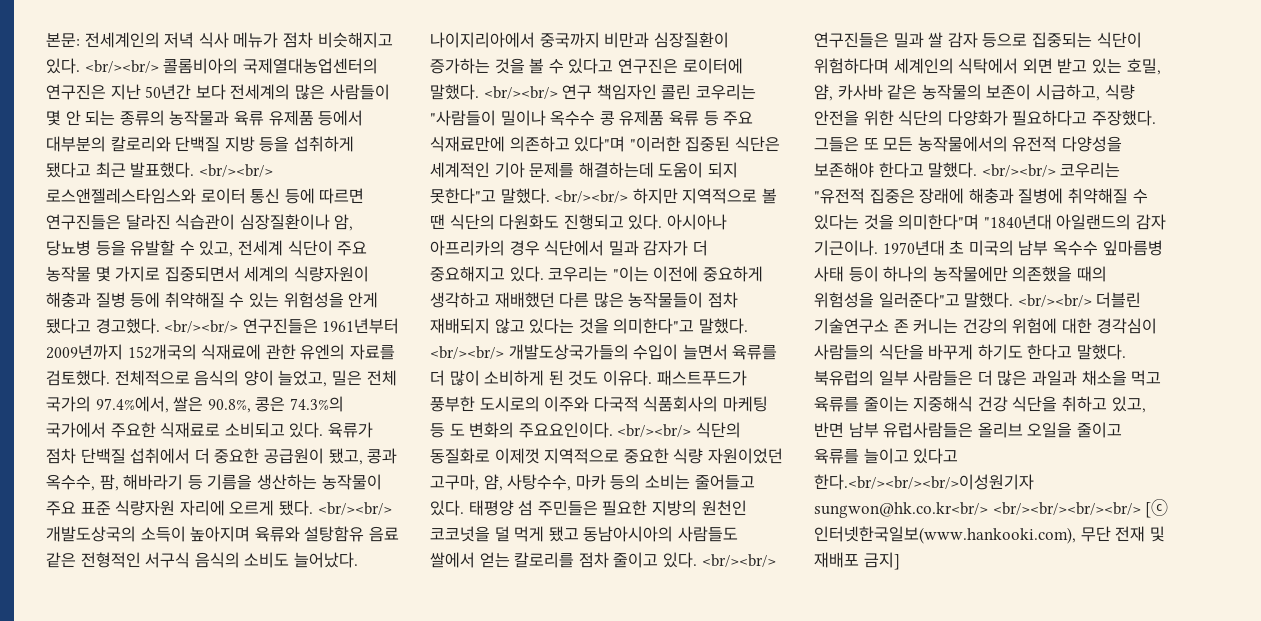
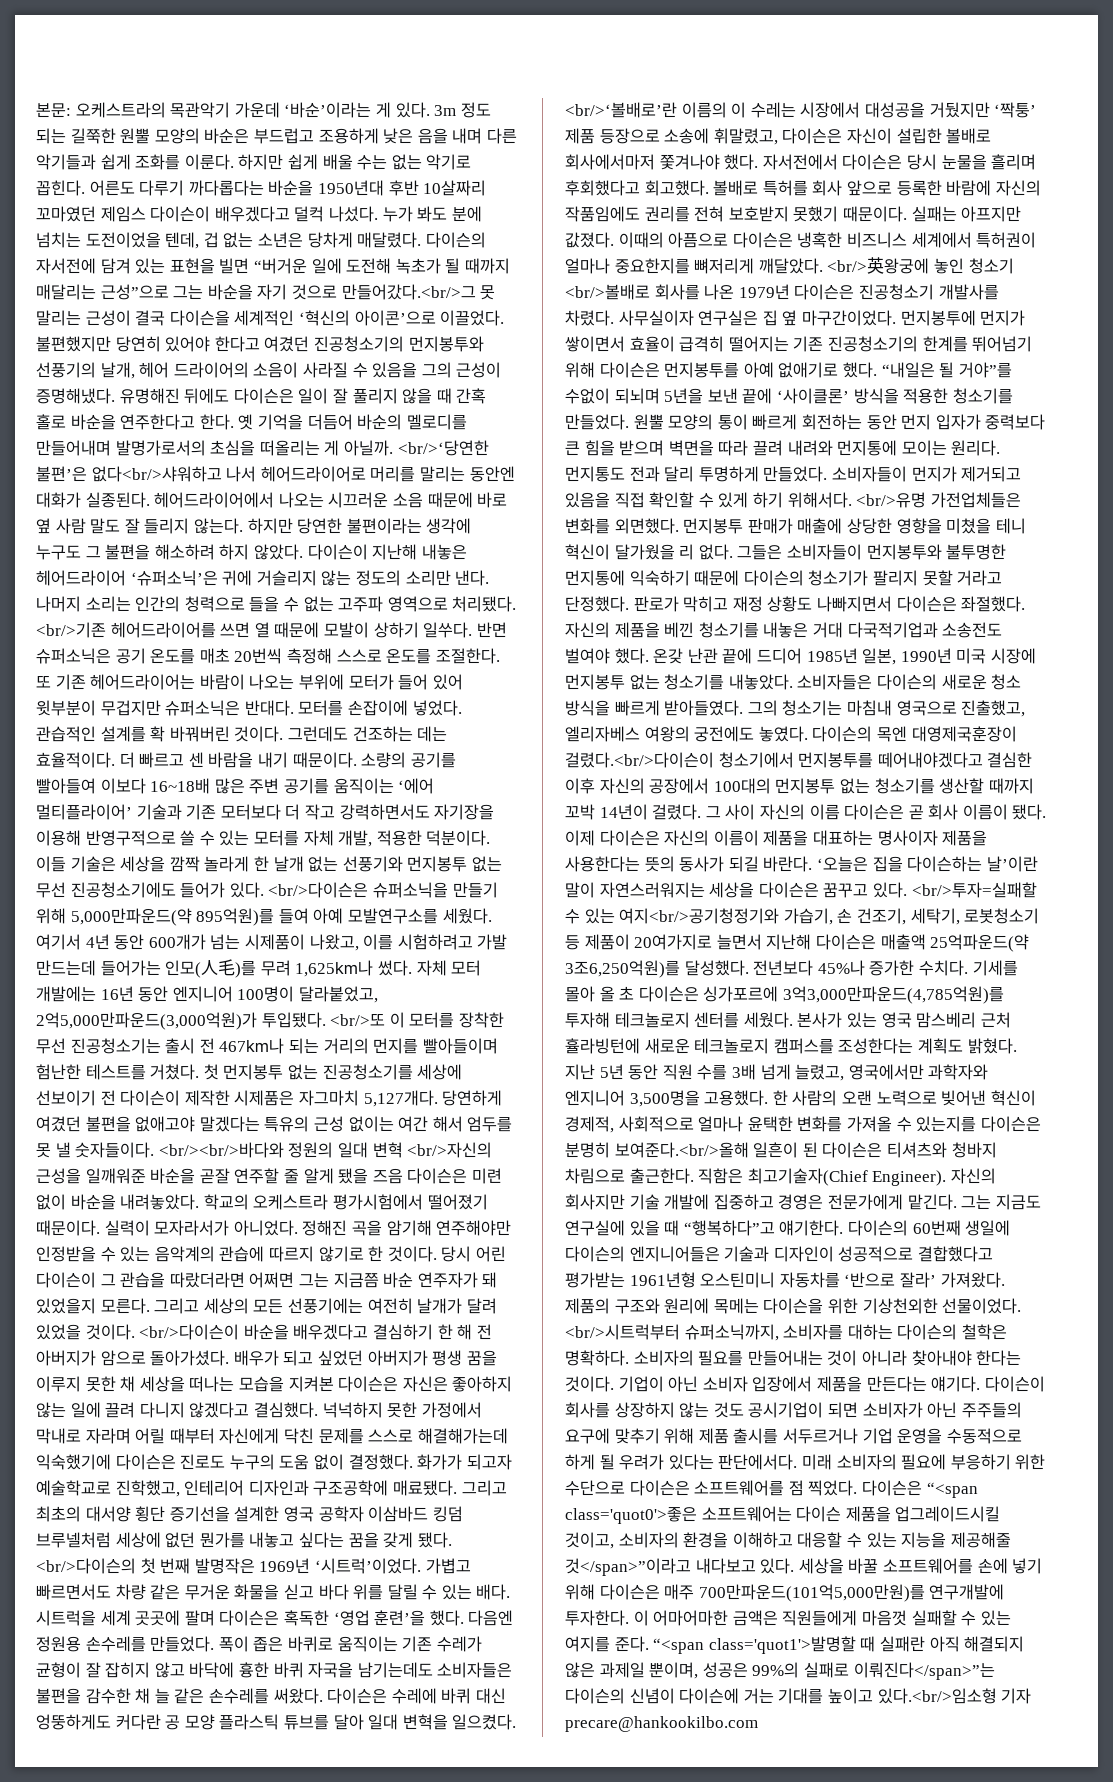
- 본문: 전세계인의 저녁 식사 메뉴가 점차 비슷해지고 있다. <br/><br/> 콜롬비아의 국제열대농업센터의 연구진은 지난 50년간 보다 전세계의 많은 사람들이 몇 안 되는 종류의 농작물과 육류 유제품 등에서 대부분의 칼로리와 단백질 지방 등을 섭취하게 됐다고 최근 발표했다. <br/><br/> 로스앤젤레스타임스와 로이터 통신 등에 따르면 연구진들은 달라진 식습관이 심장질환이나 암, 당뇨병 등을 유발할 수 있고, 전세계 식단이 주요 농작물 몇 가지로 집중되면서 세계의 식량자원이 해충과 질병 등에 취약해질 수 있는 위험성을 안게 됐다고 경고했다. <br/><br/> 연구진들은 1961년부터 2009년까지 152개국의 식재료에 관한 유엔의 자료를 검토했다. 전체적으로 음식의 양이 늘었고, 밀은 전체 국가의 97.4%에서, 쌀은 90.8%, 콩은 74.3%의 국가에서 주요한 식재료로 소비되고 있다. 육류가 점차 단백질 섭취에서 더 중요한 공급원이 됐고, 콩과 옥수수, 팜, 해바라기 등 기름을 생산하는 농작물이 주요 표준 식량자원 자리에 오르게 됐다. <br/><br/> 개발도상국의 소득이 높아지며 육류와 설탕함유 음료 같은 전형적인 서구식 음식의 소비도 늘어났다. 나이지리아에서 중국까지 비만과 심장질환이 증가하는 것을 볼 수 있다고 연구진은 로이터에 말했다. <br/><br/> 연구 책임자인 콜린 코우리는 "사람들이 밀이나 옥수수 콩 유제품 육류 등 주요 식재료만에 의존하고 있다"며 "이러한 집중된 식단은 세계적인 기아 문제를 해결하는데 도움이 되지 못한다"고 말했다. <br/><br/> 하지만 지역적으로 볼 땐 식단의 다원화도 진행되고 있다. 아시아나 아프리카의 경우 식단에서 밀과 감자가 더 중요해지고 있다. 코우리는 "이는 이전에 중요하게 생각하고 재배했던 다른 많은 농작물들이 점차 재배되지 않고 있다는 것을 의미한다"고 말했다. <br/><br/> 개발도상국가들의 수입이 늘면서 육류를 더 많이 소비하게 된 것도 이유다. 패스트푸드가 풍부한 도시로의 이주와 다국적 식품회사의 마케팅 등 도 변화의 주요요인이다. <br/><br/> 식단의 동질화로 이제껏 지역적으로 중요한 식량 자원이었던 고구마, 얌, 사탕수수, 마카 등의 소비는 줄어들고 있다. 태평양 섬 주민들은 필요한 지방의 원천인 코코넛을 덜 먹게 됐고 동남아시아의 사람들도 쌀에서 얻는 칼로리를 점차 줄이고 있다. <br/><br/> 연구진들은 밀과 쌀 감자 등으로 집중되는 식단이 위험하다며 세계인의 식탁에서 외면 받고 있는 호밀, 얌, 카사바 같은 농작물의 보존이 시급하고, 식량 안전을 위한 식단의 다양화가 필요하다고 주장했다. 그들은 또 모든 농작물에서의 유전적 다양성을 보존해야 한다고 말했다. <br/><br/> 코우리는 "유전적 집중은 장래에 해충과 질병에 취약해질 수 있다는 것을 의미한다"며 "1840년대 아일랜드의 감자 기근이나. 1970년대 초 미국의 남부 옥수수 잎마름병 사태 등이 하나의 농작물에만 의존했을 때의 위험성을 일러준다"고 말했다. <br/><br/> 더블린 기술연구소 존 커니는 건강의 위험에 대한 경각심이 사람들의 식단을 바꾸게 하기도 한다고 말했다. 북유럽의 일부 사람들은 더 많은 과일과 채소을 먹고 육류를 줄이는 지중해식 건강 식단을 취하고 있고, 반면 남부 유럽사람들은 올리브 오일을 줄이고 육류를 늘이고 있다고 한다.<br/><br/><br/>이성원기자 sungwon@hk.co.kr<br/> <br/><br/><br/><br/> [ⓒ 인터넷한국일보(www.hankooki.com), 무단 전재 및 재배포 금지]
+ 본문: 오케스트라의 목관악기 가운데 ‘바순’이라는 게 있다. 3m 정도 되는 길쭉한 원뿔 모양의 바순은 부드럽고 조용하게 낮은 음을 내며 다른 악기들과 쉽게 조화를 이룬다. 하지만 쉽게 배울 수는 없는 악기로 꼽힌다. 어른도 다루기 까다롭다는 바순을 1950년대 후반 10살짜리 꼬마였던 제임스 다이슨이 배우겠다고 덜컥 나섰다. 누가 봐도 분에 넘치는 도전이었을 텐데, 겁 없는 소년은 당차게 매달렸다. 다이슨의 자서전에 담겨 있는 표현을 빌면 “버거운 일에 도전해 녹초가 될 때까지 매달리는 근성”으로 그는 바순을 자기 것으로 만들어갔다.<br/>그 못 말리는 근성이 결국 다이슨을 세계적인 ‘혁신의 아이콘’으로 이끌었다. 불편했지만 당연히 있어야 한다고 여겼던 진공청소기의 먼지봉투와 선풍기의 날개, 헤어 드라이어의 소음이 사라질 수 있음을 그의 근성이 증명해냈다. 유명해진 뒤에도 다이슨은 일이 잘 풀리지 않을 때 간혹 홀로 바순을 연주한다고 한다. 옛 기억을 더듬어 바순의 멜로디를 만들어내며 발명가로서의 초심을 떠올리는 게 아닐까. <br/>‘당연한 불편’은 없다<br/>샤워하고 나서 헤어드라이어로 머리를 말리는 동안엔 대화가 실종된다. 헤어드라이어에서 나오는 시끄러운 소음 때문에 바로 옆 사람 말도 잘 들리지 않는다. 하지만 당연한 불편이라는 생각에 누구도 그 불편을 해소하려 하지 않았다. 다이슨이 지난해 내놓은 헤어드라이어 ‘슈퍼소닉’은 귀에 거슬리지 않는 정도의 소리만 낸다. 나머지 소리는 인간의 청력으로 들을 수 없는 고주파 영역으로 처리됐다. <br/>기존 헤어드라이어를 쓰면 열 때문에 모발이 상하기 일쑤다. 반면 슈퍼소닉은 공기 온도를 매초 20번씩 측정해 스스로 온도를 조절한다. 또 기존 헤어드라이어는 바람이 나오는 부위에 모터가 들어 있어 윗부분이 무겁지만 슈퍼소닉은 반대다. 모터를 손잡이에 넣었다. 관습적인 설계를 확 바꿔버린 것이다. 그런데도 건조하는 데는 효율적이다. 더 빠르고 센 바람을 내기 때문이다. 소량의 공기를 빨아들여 이보다 16~18배 많은 주변 공기를 움직이는 ‘에어 멀티플라이어’ 기술과 기존 모터보다 더 작고 강력하면서도 자기장을 이용해 반영구적으로 쓸 수 있는 모터를 자체 개발, 적용한 덕분이다. 이들 기술은 세상을 깜짝 놀라게 한 날개 없는 선풍기와 먼지봉투 없는 무선 진공청소기에도 들어가 있다. <br/>다이슨은 슈퍼소닉을 만들기 위해 5,000만파운드(약 895억원)를 들여 아예 모발연구소를 세웠다. 여기서 4년 동안 600개가 넘는 시제품이 나왔고, 이를 시험하려고 가발 만드는데 들어가는 인모(人毛)를 무려 1,625㎞나 썼다. 자체 모터 개발에는 16년 동안 엔지니어 100명이 달라붙었고, 2억5,000만파운드(3,000억원)가 투입됐다. <br/>또 이 모터를 장착한 무선 진공청소기는 출시 전 467㎞나 되는 거리의 먼지를 빨아들이며 험난한 테스트를 거쳤다. 첫 먼지봉투 없는 진공청소기를 세상에 선보이기 전 다이슨이 제작한 시제품은 자그마치 5,127개다. 당연하게 여겼던 불편을 없애고야 말겠다는 특유의 근성 없이는 여간 해서 엄두를 못 낼 숫자들이다. <br/><br/>바다와 정원의 일대 변혁 <br/>자신의 근성을 일깨워준 바순을 곧잘 연주할 줄 알게 됐을 즈음 다이슨은 미련 없이 바순을 내려놓았다. 학교의 오케스트라 평가시험에서 떨어졌기 때문이다. 실력이 모자라서가 아니었다. 정해진 곡을 암기해 연주해야만 인정받을 수 있는 음악계의 관습에 따르지 않기로 한 것이다. 당시 어린 다이슨이 그 관습을 따랐더라면 어쩌면 그는 지금쯤 바순 연주자가 돼 있었을지 모른다. 그리고 세상의 모든 선풍기에는 여전히 날개가 달려 있었을 것이다. <br/>다이슨이 바순을 배우겠다고 결심하기 한 해 전 아버지가 암으로 돌아가셨다. 배우가 되고 싶었던 아버지가 평생 꿈을 이루지 못한 채 세상을 떠나는 모습을 지켜본 다이슨은 자신은 좋아하지 않는 일에 끌려 다니지 않겠다고 결심했다. 넉넉하지 못한 가정에서 막내로 자라며 어릴 때부터 자신에게 닥친 문제를 스스로 해결해가는데 익숙했기에 다이슨은 진로도 누구의 도움 없이 결정했다. 화가가 되고자 예술학교로 진학했고, 인테리어 디자인과 구조공학에 매료됐다. 그리고 최초의 대서양 횡단 증기선을 설계한 영국 공학자 이삼바드 킹덤 브루넬처럼 세상에 없던 뭔가를 내놓고 싶다는 꿈을 갖게 됐다. <br/>다이슨의 첫 번째 발명작은 1969년 ‘시트럭’이었다. 가볍고 빠르면서도 차량 같은 무거운 화물을 싣고 바다 위를 달릴 수 있는 배다. 시트럭을 세계 곳곳에 팔며 다이슨은 혹독한 ‘영업 훈련’을 했다. 다음엔 정원용 손수레를 만들었다. 폭이 좁은 바퀴로 움직이는 기존 수레가 균형이 잘 잡히지 않고 바닥에 흉한 바퀴 자국을 남기는데도 소비자들은 불편을 감수한 채 늘 같은 손수레를 써왔다. 다이슨은 수레에 바퀴 대신 엉뚱하게도 커다란 공 모양 플라스틱 튜브를 달아 일대 변혁을 일으켰다. <br/>‘볼배로’란 이름의 이 수레는 시장에서 대성공을 거뒀지만 ‘짝퉁’ 제품 등장으로 소송에 휘말렸고, 다이슨은 자신이 설립한 볼배로 회사에서마저 쫓겨나야 했다. 자서전에서 다이슨은 당시 눈물을 흘리며 후회했다고 회고했다. 볼배로 특허를 회사 앞으로 등록한 바람에 자신의 작품임에도 권리를 전혀 보호받지 못했기 때문이다. 실패는 아프지만 값졌다. 이때의 아픔으로 다이슨은 냉혹한 비즈니스 세계에서 특허권이 얼마나 중요한지를 뼈저리게 깨달았다. <br/>英왕궁에 놓인 청소기 <br/>볼배로 회사를 나온 1979년 다이슨은 진공청소기 개발사를 차렸다. 사무실이자 연구실은 집 옆 마구간이었다. 먼지봉투에 먼지가 쌓이면서 효율이 급격히 떨어지는 기존 진공청소기의 한계를 뛰어넘기 위해 다이슨은 먼지봉투를 아예 없애기로 했다. “내일은 될 거야”를 수없이 되뇌며 5년을 보낸 끝에 ‘사이클론’ 방식을 적용한 청소기를 만들었다. 원뿔 모양의 통이 빠르게 회전하는 동안 먼지 입자가 중력보다 큰 힘을 받으며 벽면을 따라 끌려 내려와 먼지통에 모이는 원리다. 먼지통도 전과 달리 투명하게 만들었다. 소비자들이 먼지가 제거되고 있음을 직접 확인할 수 있게 하기 위해서다. <br/>유명 가전업체들은 변화를 외면했다. 먼지봉투 판매가 매출에 상당한 영향을 미쳤을 테니 혁신이 달가웠을 리 없다. 그들은 소비자들이 먼지봉투와 불투명한 먼지통에 익숙하기 때문에 다이슨의 청소기가 팔리지 못할 거라고 단정했다. 판로가 막히고 재정 상황도 나빠지면서 다이슨은 좌절했다. 자신의 제품을 베낀 청소기를 내놓은 거대 다국적기업과 소송전도 벌여야 했다. 온갖 난관 끝에 드디어 1985년 일본, 1990년 미국 시장에 먼지봉투 없는 청소기를 내놓았다. 소비자들은 다이슨의 새로운 청소 방식을 빠르게 받아들였다. 그의 청소기는 마침내 영국으로 진출했고, 엘리자베스 여왕의 궁전에도 놓였다. 다이슨의 목엔 대영제국훈장이 걸렸다.<br/>다이슨이 청소기에서 먼지봉투를 떼어내야겠다고 결심한 이후 자신의 공장에서 100대의 먼지봉투 없는 청소기를 생산할 때까지 꼬박 14년이 걸렸다. 그 사이 자신의 이름 다이슨은 곧 회사 이름이 됐다. 이제 다이슨은 자신의 이름이 제품을 대표하는 명사이자 제품을 사용한다는 뜻의 동사가 되길 바란다. ‘오늘은 집을 다이슨하는 날’이란 말이 자연스러워지는 세상을 다이슨은 꿈꾸고 있다. <br/>투자=실패할 수 있는 여지<br/>공기청정기와 가습기, 손 건조기, 세탁기, 로봇청소기 등 제품이 20여가지로 늘면서 지난해 다이슨은 매출액 25억파운드(약 3조6,250억원)를 달성했다. 전년보다 45%나 증가한 수치다. 기세를 몰아 올 초 다이슨은 싱가포르에 3억3,000만파운드(4,785억원)를 투자해 테크놀로지 센터를 세웠다. 본사가 있는 영국 맘스베리 근처 휼라빙턴에 새로운 테크놀로지 캠퍼스를 조성한다는 계획도 밝혔다. 지난 5년 동안 직원 수를 3배 넘게 늘렸고, 영국에서만 과학자와 엔지니어 3,500명을 고용했다. 한 사람의 오랜 노력으로 빚어낸 혁신이 경제적, 사회적으로 얼마나 윤택한 변화를 가져올 수 있는지를 다이슨은 분명히 보여준다.<br/>올해 일흔이 된 다이슨은 티셔츠와 청바지 차림으로 출근한다. 직함은 최고기술자(Chief Engineer). 자신의 회사지만 기술 개발에 집중하고 경영은 전문가에게 맡긴다. 그는 지금도 연구실에 있을 때 “행복하다”고 얘기한다. 다이슨의 60번째 생일에 다이슨의 엔지니어들은 기술과 디자인이 성공적으로 결합했다고 평가받는 1961년형 오스틴미니 자동차를 ‘반으로 잘라’ 가져왔다. 제품의 구조와 원리에 목메는 다이슨을 위한 기상천외한 선물이었다. <br/>시트럭부터 슈퍼소닉까지, 소비자를 대하는 다이슨의 철학은 명확하다. 소비자의 필요를 만들어내는 것이 아니라 찾아내야 한다는 것이다. 기업이 아닌 소비자 입장에서 제품을 만든다는 얘기다. 다이슨이 회사를 상장하지 않는 것도 공시기업이 되면 소비자가 아닌 주주들의 요구에 맞추기 위해 제품 출시를 서두르거나 기업 운영을 수동적으로 하게 될 우려가 있다는 판단에서다. 미래 소비자의 필요에 부응하기 위한 수단으로 다이슨은 소프트웨어를 점 찍었다. 다이슨은 “<span class='quot0'>좋은 소프트웨어는 다이슨 제품을 업그레이드시킬 것이고, 소비자의 환경을 이해하고 대응할 수 있는 지능을 제공해줄 것</span>”이라고 내다보고 있다. 세상을 바꿀 소프트웨어를 손에 넣기 위해 다이슨은 매주 700만파운드(101억5,000만원)를 연구개발에 투자한다. 이 어마어마한 금액은 직원들에게 마음껏 실패할 수 있는 여지를 준다. “<span class='quot1'>발명할 때 실패란 아직 해결되지 않은 과제일 뿐이며, 성공은 99%의 실패로 이뤄진다</span>”는 다이슨의 신념이 다이슨에 거는 기대를 높이고 있다.<br/>임소형 기자 precare@hankookilbo.com

